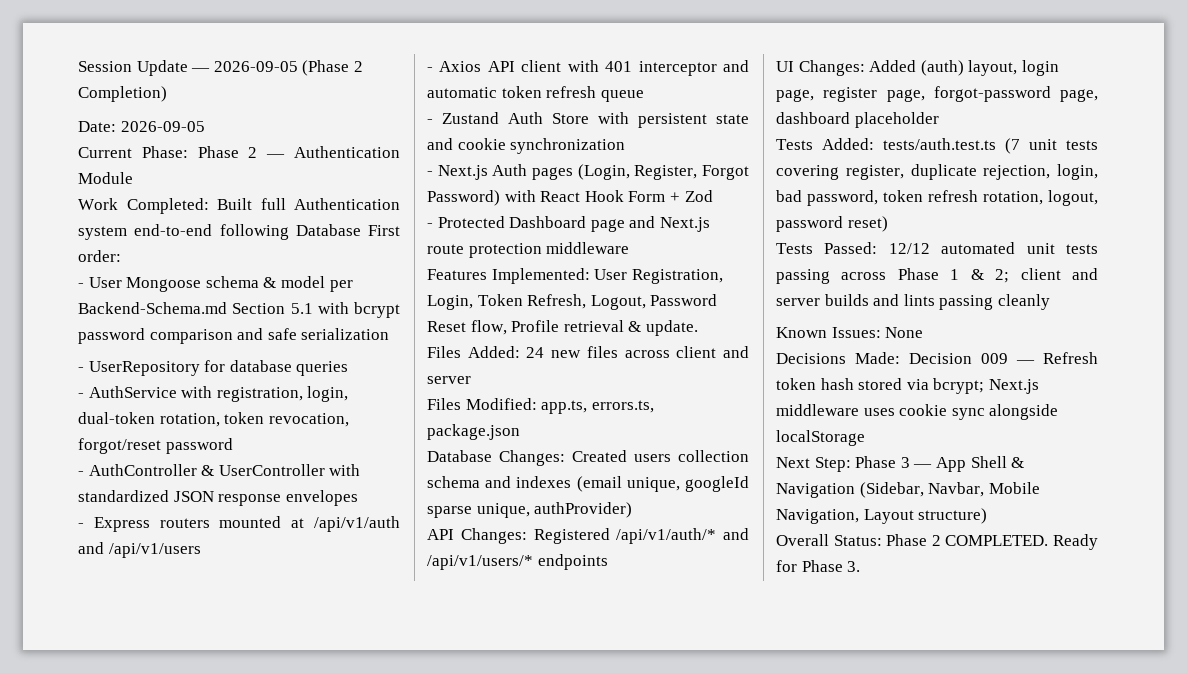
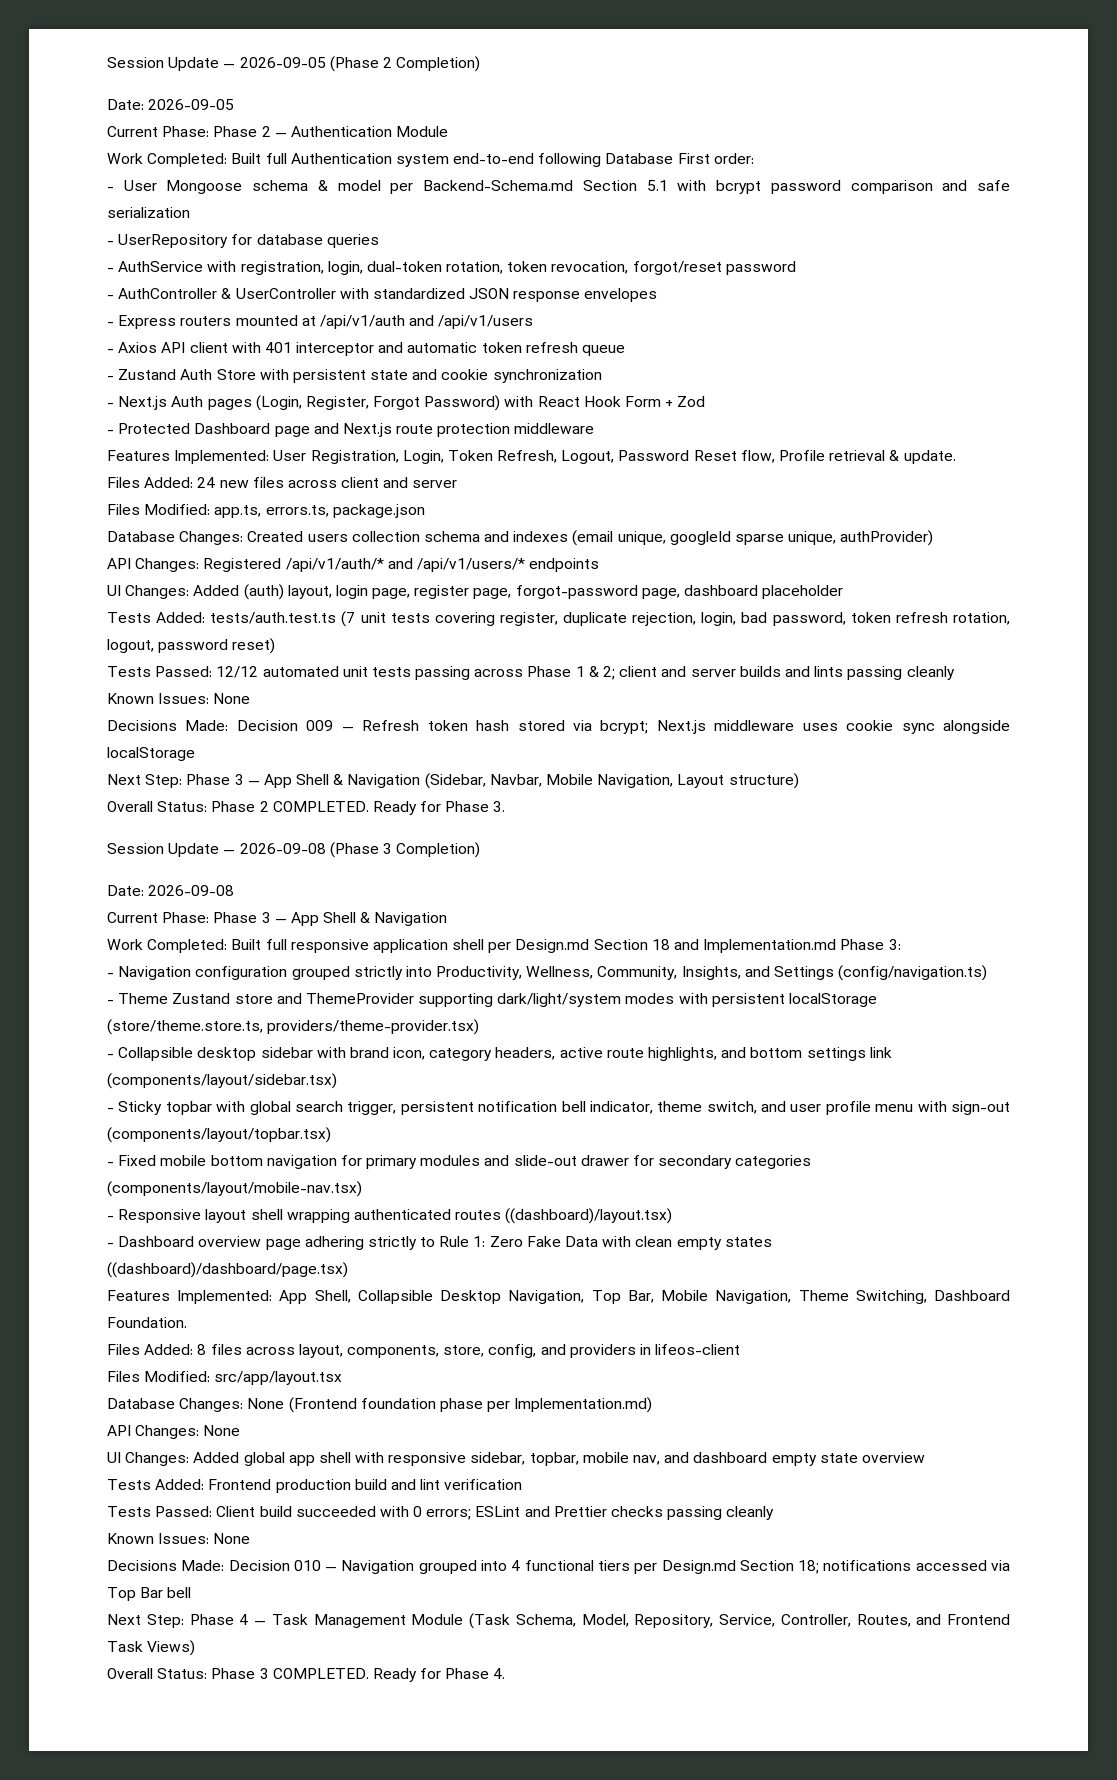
+ Session Update — 2026-09-08 (Phase 3 Completion)
+ Date: 2026-09-08
+ Current Phase: Phase 3 — App Shell & Navigation
+ Work Completed: Built full responsive application shell per Design.md Section 18 and Implementation.md Phase 3:
+ - Navigation configuration grouped strictly into Productivity, Wellness, Community, Insights, and Settings (config/navigation.ts)
+ - Theme Zustand store and ThemeProvider supporting dark/light/system modes with persistent localStorage (store/theme.store.ts, providers/theme-provider.tsx)
+ - Collapsible desktop sidebar with brand icon, category headers, active route highlights, and bottom settings link (components/layout/sidebar.tsx)
+ - Sticky topbar with global search trigger, persistent notification bell indicator, theme switch, and user profile menu with sign-out (components/layout/topbar.tsx)
+ - Fixed mobile bottom navigation for primary modules and slide-out drawer for secondary categories (components/layout/mobile-nav.tsx)
+ - Responsive layout shell wrapping authenticated routes ((dashboard)/layout.tsx)
+ - Dashboard overview page adhering strictly to Rule 1: Zero Fake Data with clean empty states ((dashboard)/dashboard/page.tsx)
+ Features Implemented: App Shell, Collapsible Desktop Navigation, Top Bar, Mobile Navigation, Theme Switching, Dashboard Foundation.
+ Files Added: 8 files across layout, components, store, config, and providers in lifeos-client
+ Files Modified: src/app/layout.tsx
+ Database Changes: None (Frontend foundation phase per Implementation.md)
+ API Changes: None
+ UI Changes: Added global app shell with responsive sidebar, topbar, mobile nav, and dashboard empty state overview
+ Tests Added: Frontend production build and lint verification
+ Tests Passed: Client build succeeded with 0 errors; ESLint and Prettier checks passing cleanly
+ Known Issues: None
+ Decisions Made: Decision 010 — Navigation grouped into 4 functional tiers per Design.md Section 18; notifications accessed via Top Bar bell
+ Next Step: Phase 4 — Task Management Module (Task Schema, Model, Repository, Service, Controller, Routes, and Frontend Task Views)
+ Overall Status: Phase 3 COMPLETED. Ready for Phase 4.

